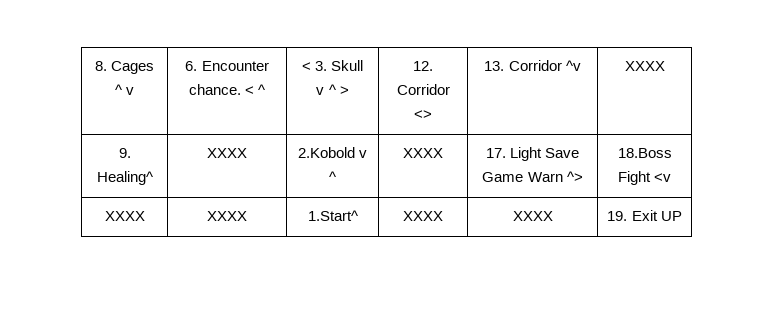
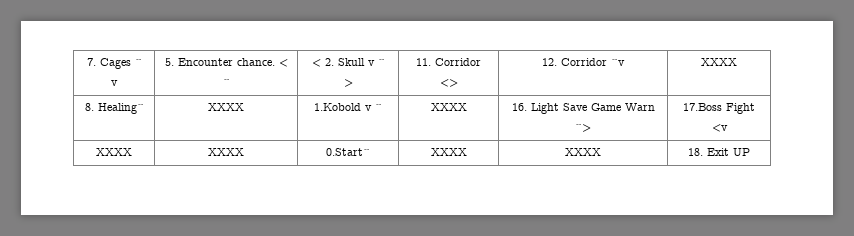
- 8. Cages ^ v | 6. Encounter chance. < ^ | < 3. Skull v ^ > | 12. Corridor <> | 13. Corridor ^v | XXXX
+ 7. Cages ^ v | 5. Encounter chance. < ^ | < 2. Skull v ^ > | 11. Corridor <> | 12. Corridor ^v | XXXX
- 9. Healing^ | XXXX | 2.Kobold v ^ | XXXX | 17. Light Save Game Warn ^> | 18.Boss Fight <v
+ 8. Healing^ | XXXX | 1.Kobold v ^ | XXXX | 16. Light Save Game Warn ^> | 17.Boss Fight <v
- XXXX | XXXX | 1.Start^ | XXXX | XXXX | 19. Exit UP
+ XXXX | XXXX | 0.Start^ | XXXX | XXXX | 18. Exit UP

